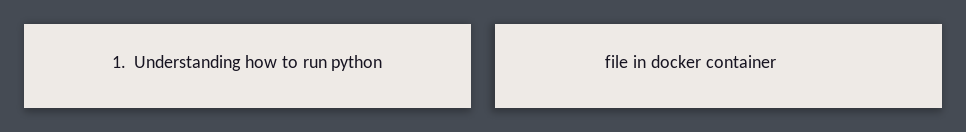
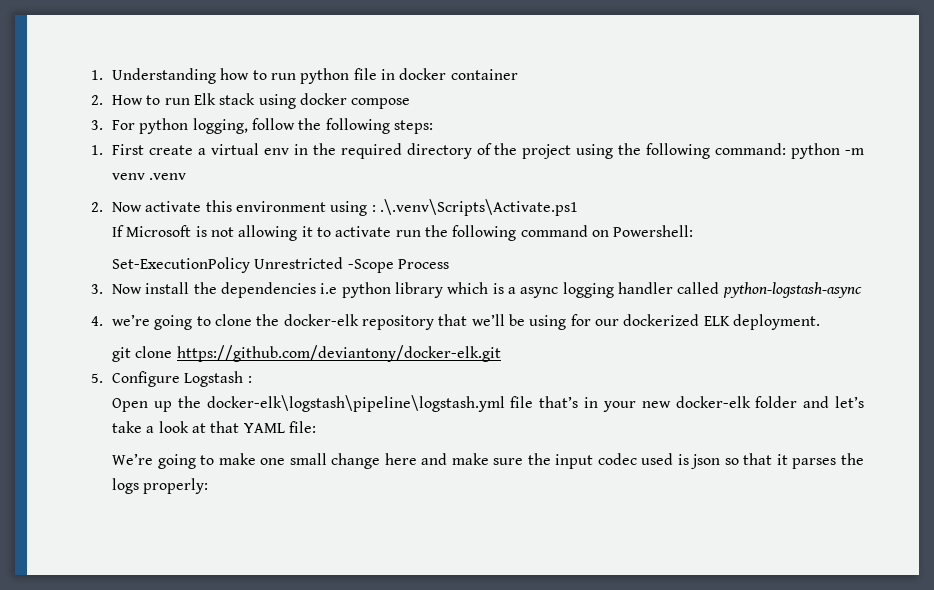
+ 2. How to run Elk stack using docker compose
+ 3. For python logging, follow the following steps:
+ 1. First create a virtual env in the required directory of the project using the following command: python -m venv .venv
+ 2. Now activate this environment using : .\.venv\Scripts\Activate.ps1
+ If Microsoft is not allowing it to activate run the following command on Powershell:
+ Set-ExecutionPolicy Unrestricted -Scope Process
+ 3. Now install the dependencies i.e python library which is a async logging handler called python-logstash-async
+ 4. we’re going to clone the docker-elk repository that we’ll be using for our dockerized ELK deployment.
+ git clone https://github.com/deviantony/docker-elk.git
+ 5. Configure Logstash :
+ Open up the docker-elk\logstash\pipeline\logstash.yml file that’s in your new docker-elk folder and let’s take a look at that YAML file:
+ We’re going to make one small change here and make sure the input codec used is json so that it parses the logs properly:

